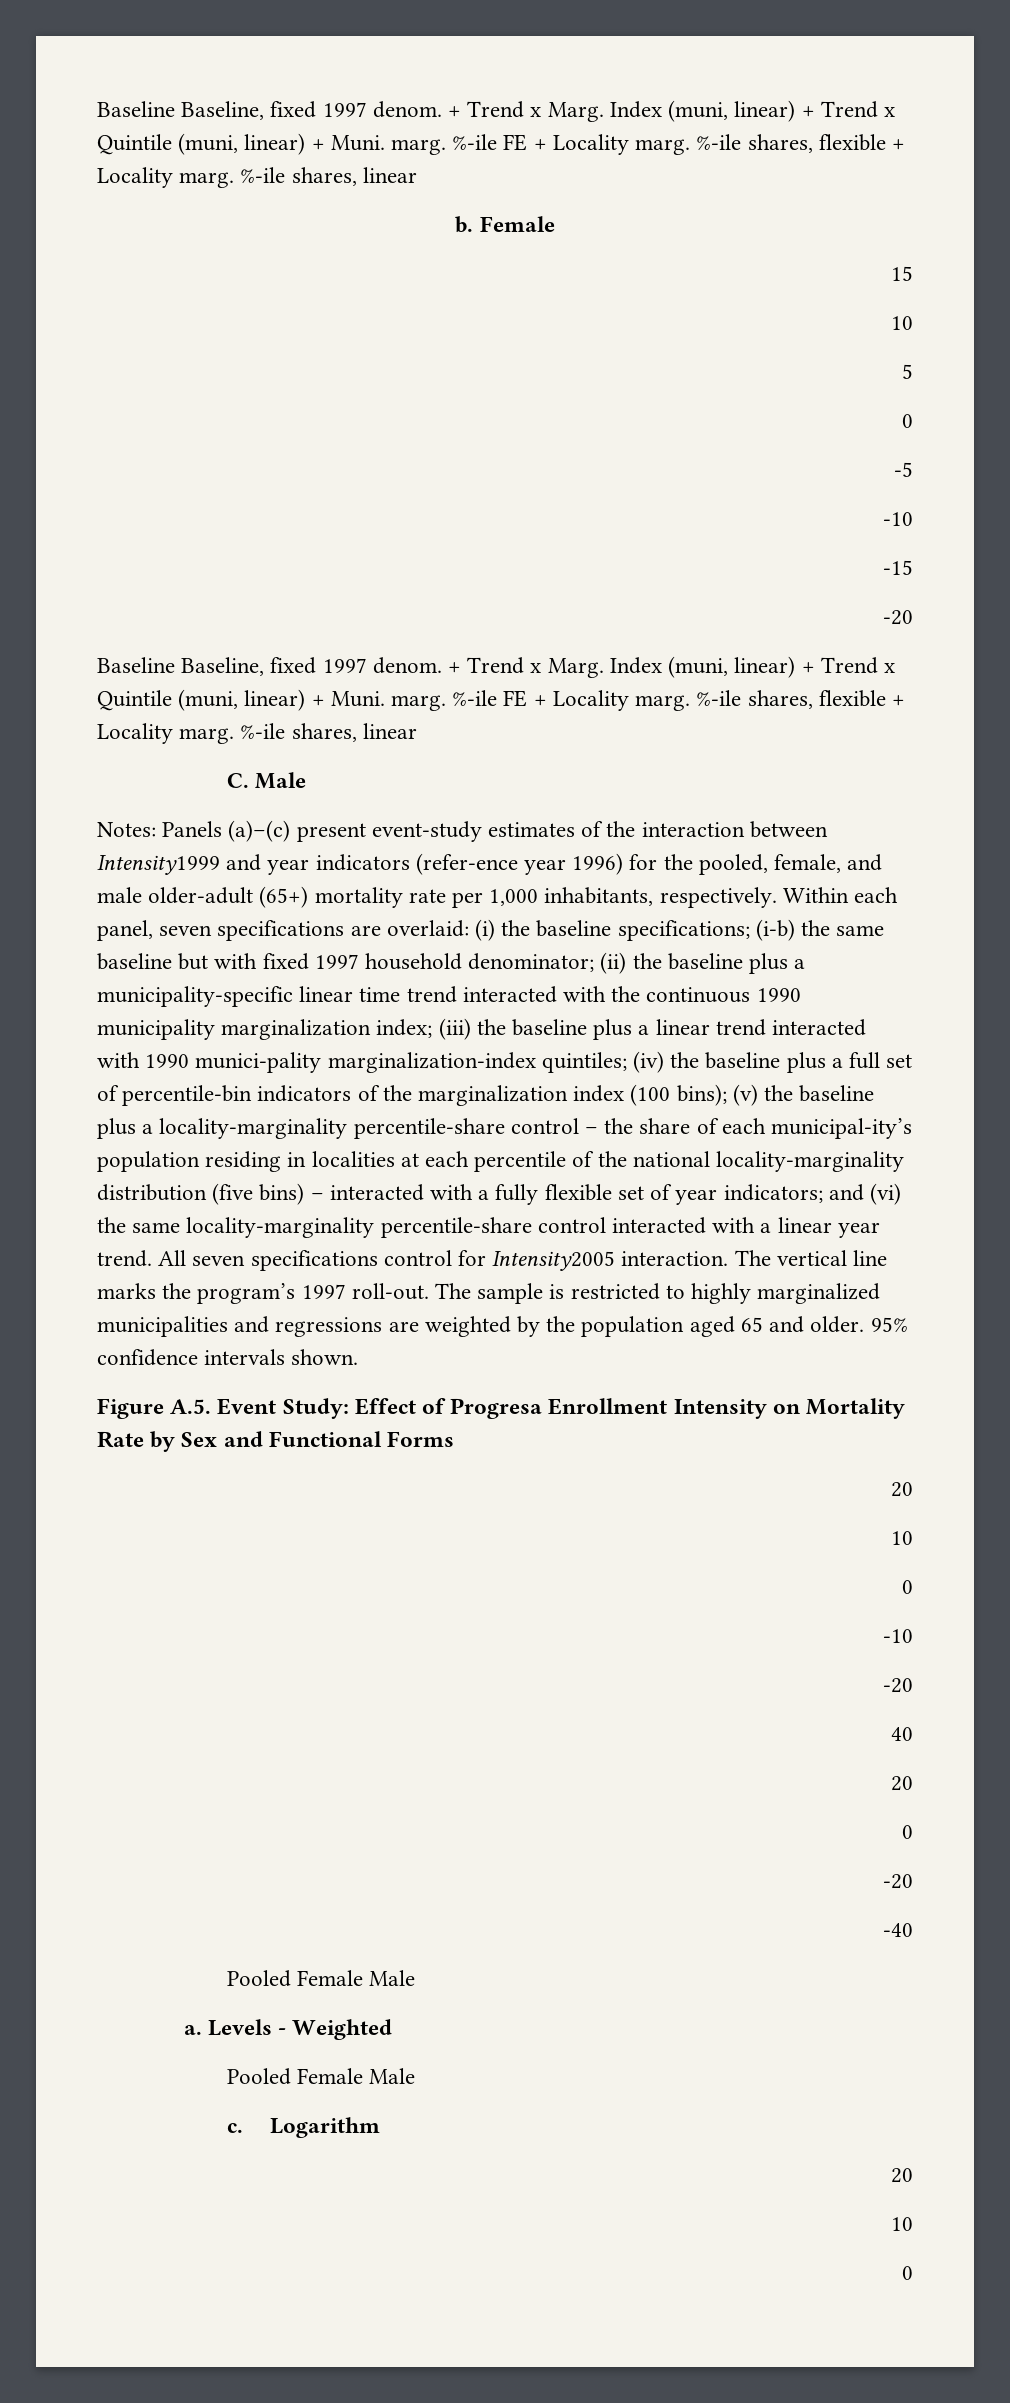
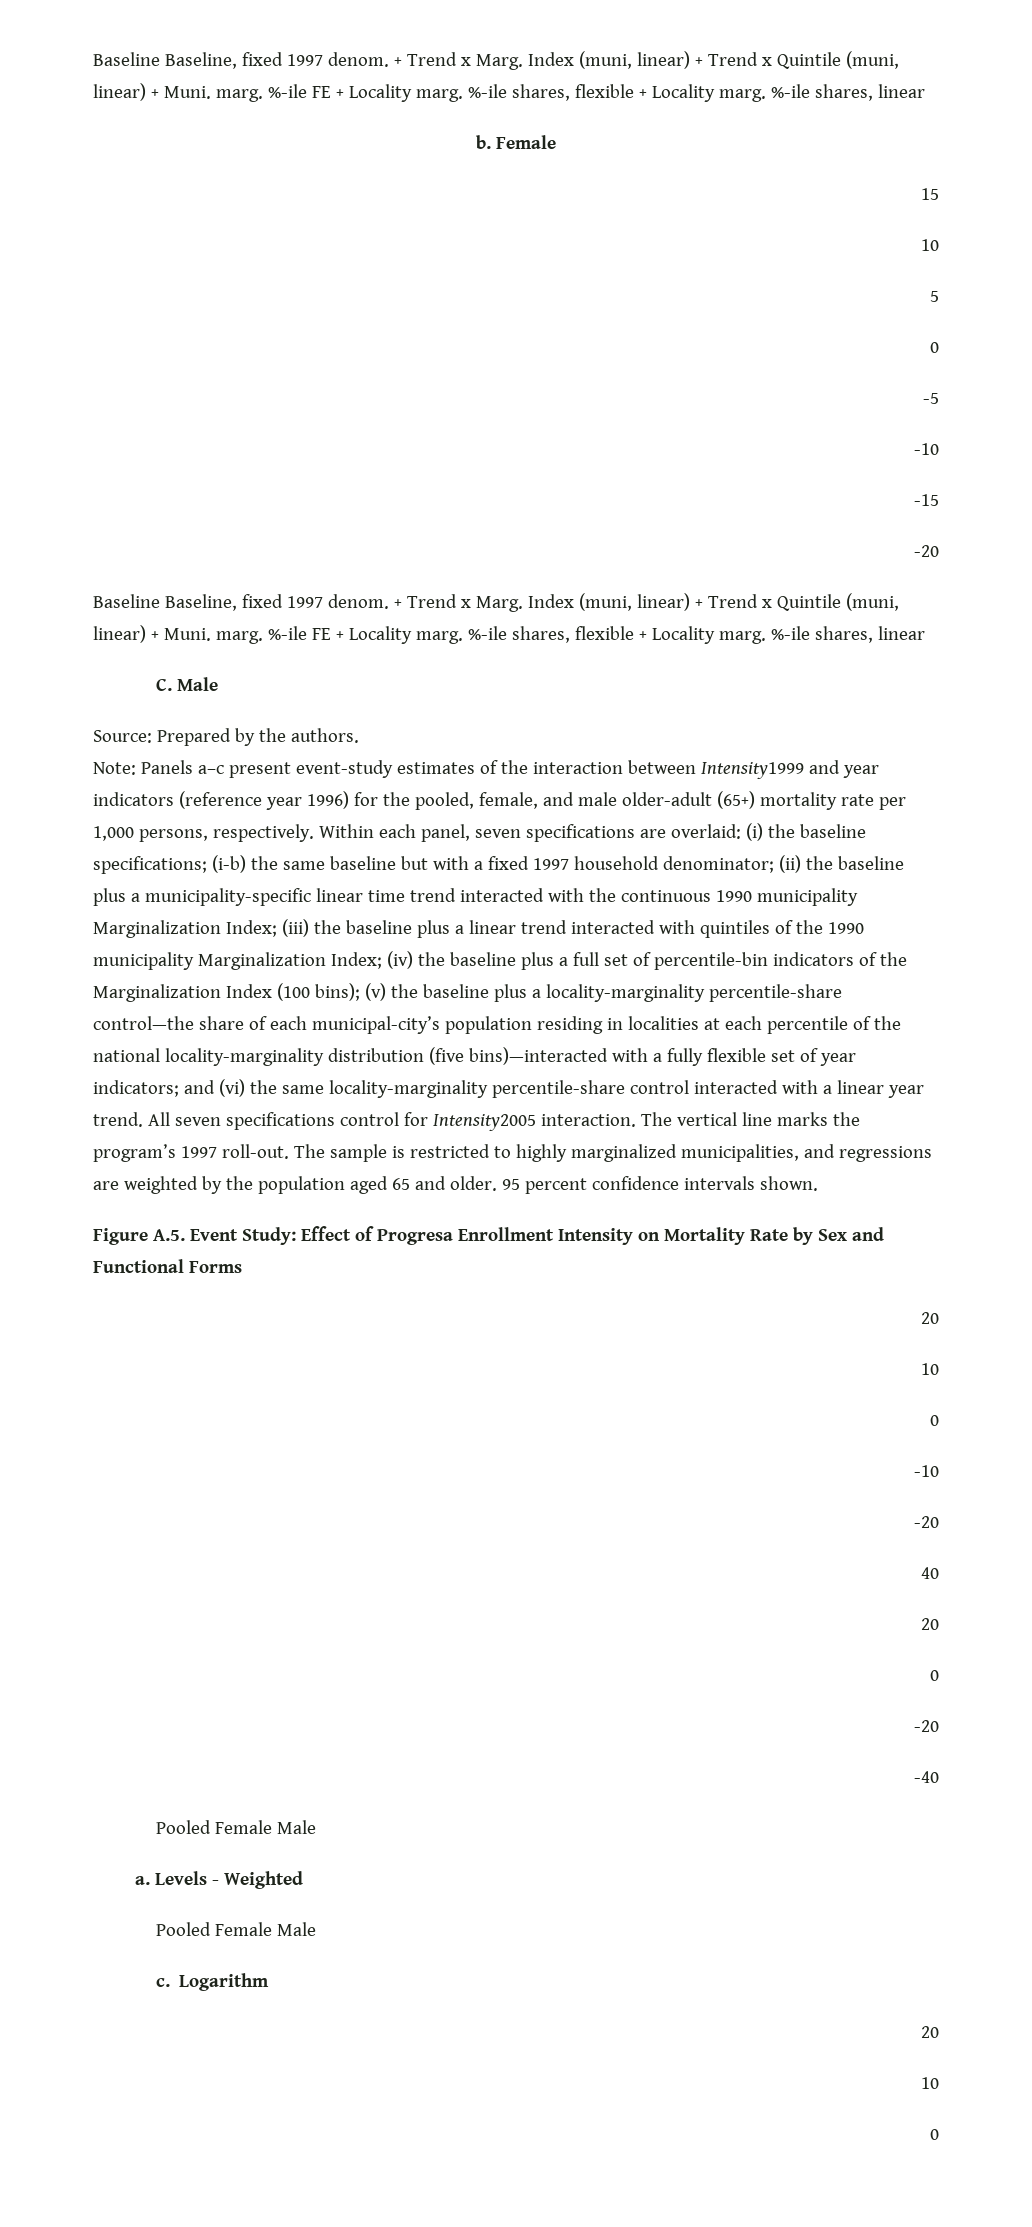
- Notes: Panels (a)–(c) present event-study estimates of the interaction between Intensity1999 and year indicators (refer-ence year 1996) for the pooled, female, and male older-adult (65+) mortality rate per 1,000 inhabitants, respectively.
+ Source: Prepared by the authors.
+ Note: Panels a–c present event-study estimates of the interaction between Intensity1999 and year indicators (reference year 1996) for the pooled, female, and male older-adult (65+) mortality rate per 1,000 persons, respectively.
- (i-b) the same baseline but with fixed 1997 household denominator;
+ (i-b) the same baseline but with a fixed 1997 household denominator;
- (ii) the baseline plus a municipality-specific linear time trend interacted with the continuous 1990 municipality marginalization index;
+ (ii) the baseline plus a municipality-specific linear time trend interacted with the continuous 1990 municipality Marginalization Index;
- (iii) the baseline plus a linear trend interacted with 1990 munici-pality marginalization-index quintiles;
+ (iii) the baseline plus a linear trend interacted with quintiles of the 1990 municipality Marginalization Index;
- (iv) the baseline plus a full set of percentile-bin indicators of the marginalization index (100 bins);
+ (iv) the baseline plus a full set of percentile-bin indicators of the Marginalization Index (100 bins);
- (v) the baseline plus a locality-marginality percentile-share control – the share of each municipal-ity’s population residing in localities at each percentile of the national locality-marginality distribution (five bins) – interacted with a fully flexible set of year indicators;
+ (v) the baseline plus a locality-marginality percentile-share control—the share of each municipal-city’s population residing in localities at each percentile of the national locality-marginality distribution (five bins)—interacted with a fully flexible set of year indicators;
- The sample is restricted to highly marginalized municipalities and regressions are weighted by the population aged 65 and older.
+ The sample is restricted to highly marginalized municipalities, and regressions are weighted by the population aged 65 and older.
- 95% confidence intervals shown.
+ 95 percent confidence intervals shown.

